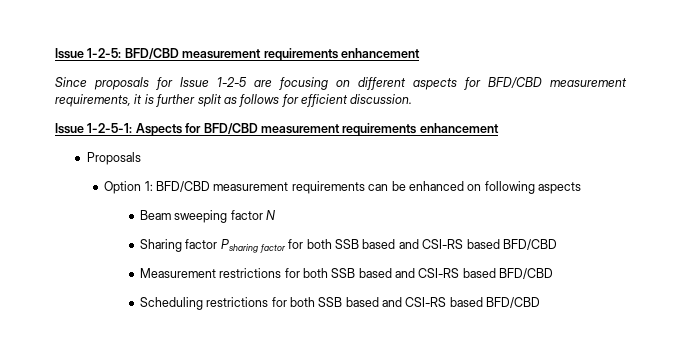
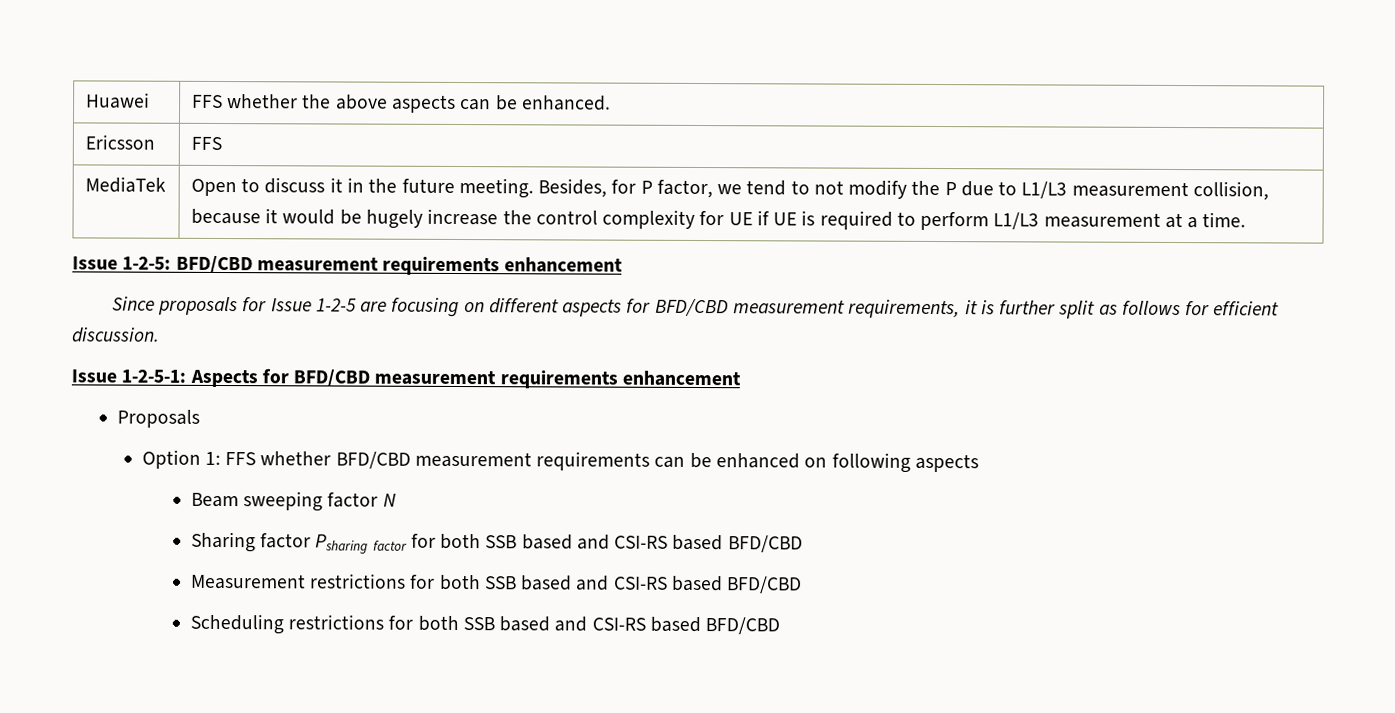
+ Huawei | FFS whether the above aspects can be enhanced.
+ Ericsson | FFS
+ MediaTek | Open to discuss it in the future meeting. Besides, for P factor, we tend to not modify the P due to L1/L3 measurement collision, because it would be hugely increase the control complexity for UE if UE is required to perform L1/L3 measurement at a time.
- Option 1: BFD/CBD measurement requirements can be enhanced on following aspects
+ Option 1: FFS whether BFD/CBD measurement requirements can be enhanced on following aspects

